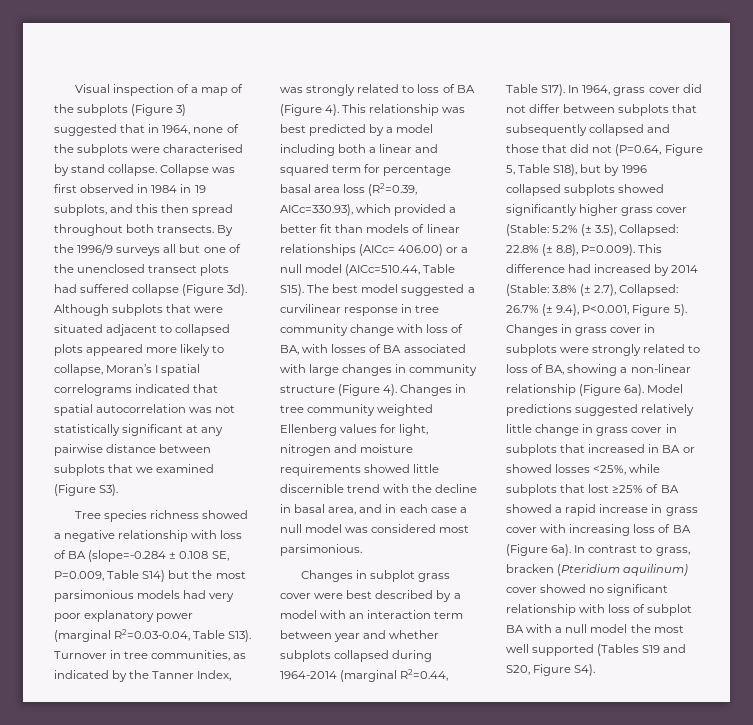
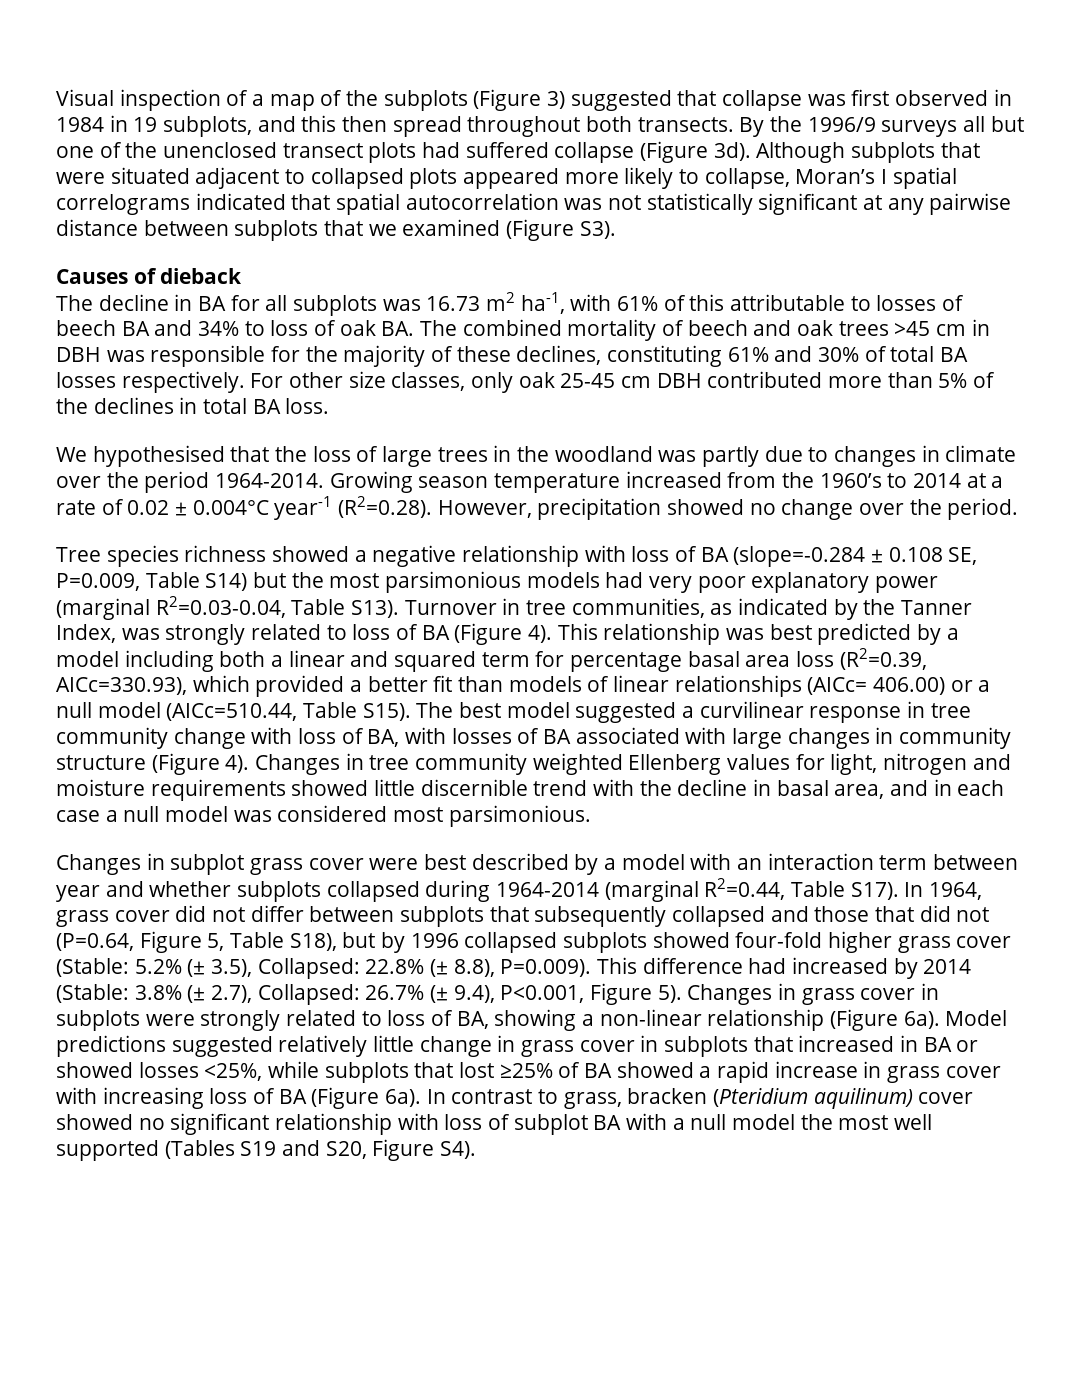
- Visual inspection of a map of the subplots (Figure 3) suggested that in 1964, none of the subplots were characterised by stand collapse. Collapse was first observed in 1984 in 19 subplots, and this then spread throughout both transects.
+ Visual inspection of a map of the subplots (Figure 3) suggested that collapse was first observed in 1984 in 19 subplots, and this then spread throughout both transects.
+ Causes of dieback
+ The decline in BA for all subplots was 16.73 m2 ha-1, with 61% of this attributable to losses of beech BA and 34% to loss of oak BA. The combined mortality of beech and oak trees >45 cm in DBH was responsible for the majority of these declines, constituting 61% and 30% of total BA losses respectively. For other size classes, only oak 25-45 cm DBH contributed more than 5% of the declines in total BA loss.
+ We hypothesised that the loss of large trees in the woodland was partly due to changes in climate over the period 1964-2014. Growing season temperature increased from the 1960’s to 2014 at a rate of 0.02 ± 0.004°C year-1 (R2=0.28). However, precipitation showed no change over the period.
- In 1964, grass cover did not differ between subplots that subsequently collapsed and those that did not (P=0.64, Figure 5, Table S18), but by 1996 collapsed subplots showed significantly higher grass cover (Stable: 5.2% (± 3.5), Collapsed: 22.8% (± 8.8), P=0.009). This difference had increased by 2014 (Stable: 3.8% (± 2.7), Collapsed: 26.7% (± 9.4), P<0.001, Figure 5).
+ In 1964, grass cover did not differ between subplots that subsequently collapsed and those that did not (P=0.64, Figure 5, Table S18), but by 1996 collapsed subplots showed four-fold higher grass cover (Stable: 5.2% (± 3.5), Collapsed: 22.8% (± 8.8), P=0.009). This difference had increased by 2014 (Stable: 3.8% (± 2.7), Collapsed: 26.7% (± 9.4), P<0.001, Figure 5).

